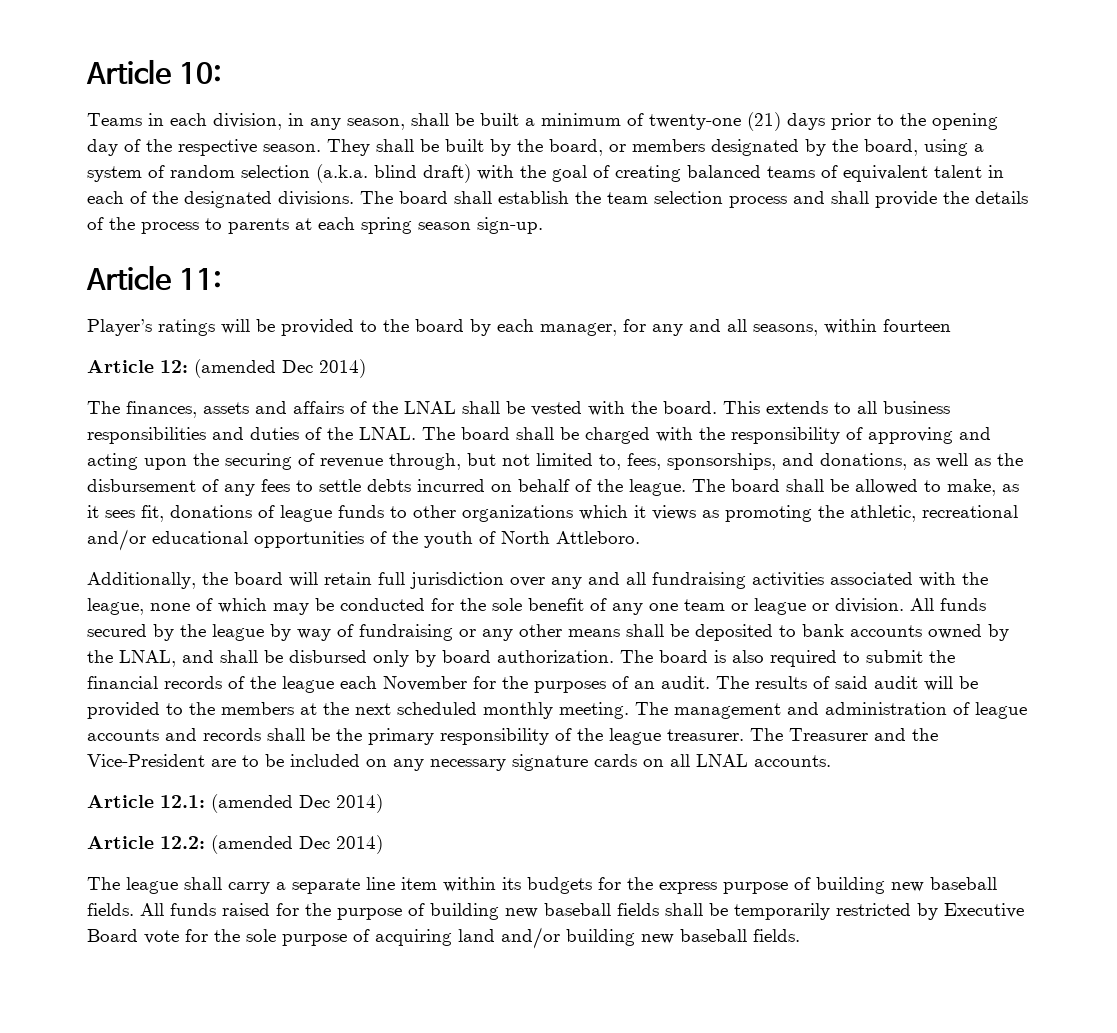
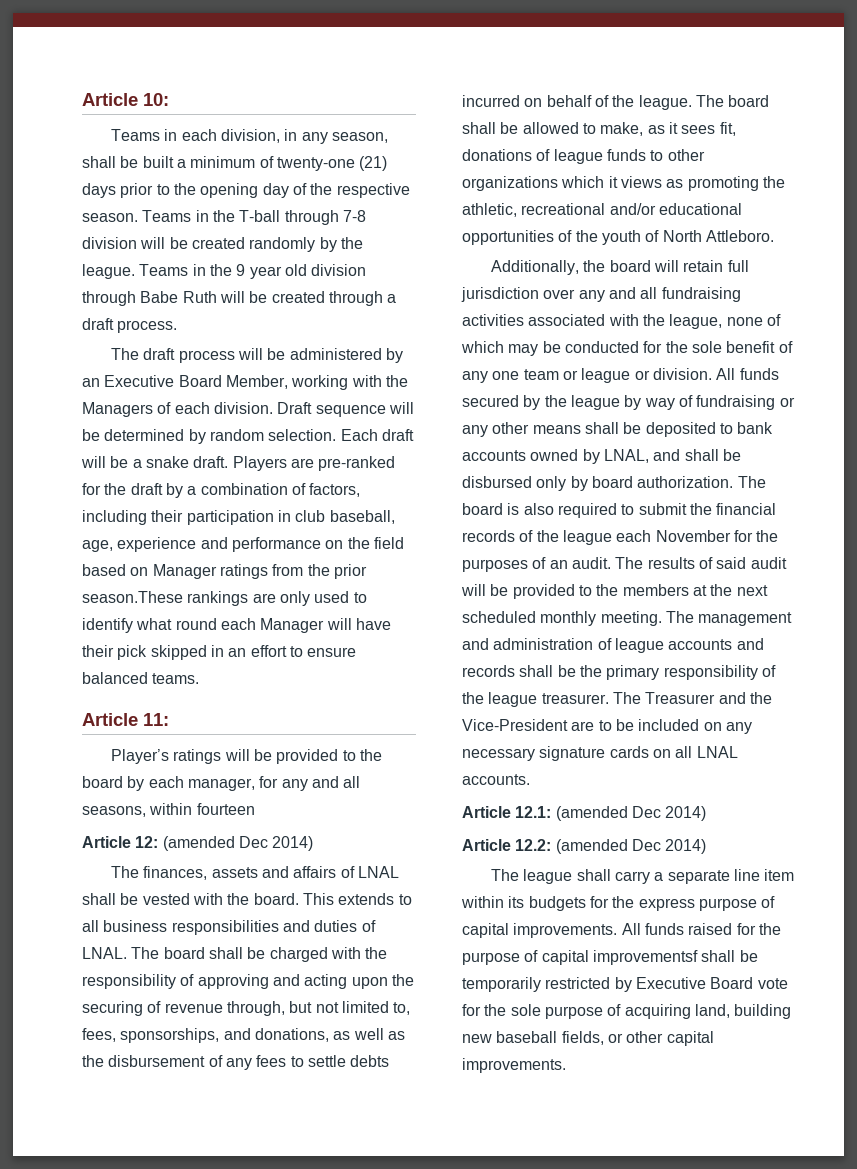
- They shall be built by the board, or members designated by the board, using a system of random selection (a.k.a. blind draft) with the goal of creating balanced teams of equivalent talent in each of the designated divisions. The board shall establish the team selection process and shall provide the details of the process to parents at each spring season sign-up.
+ Teams in the T-ball through 7-8 division will be created randomly by the league. Teams in the 9 year old division through Babe Ruth will be created through a draft process.
+ The draft process will be administered by an Executive Board Member, working with the Managers of each division. Draft sequence will be determined by random selection. Each draft will be a snake draft. Players are pre-ranked for the draft by a combination of factors, including their participation in club baseball, age, experience and performance on the field based on Manager ratings from the prior season.These rankings are only used to identify what round each Manager will have their pick skipped in an effort to ensure balanced teams.
- The finances, assets and affairs of the LNAL shall be vested with the board.
+ The finances, assets and affairs of LNAL shall be vested with the board.
- This extends to all business responsibilities and duties of the LNAL.
+ This extends to all business responsibilities and duties of LNAL.
- All funds secured by the league by way of fundraising or any other means shall be deposited to bank accounts owned by the LNAL, and shall be disbursed only by board authorization.
+ All funds secured by the league by way of fundraising or any other means shall be deposited to bank accounts owned by LNAL, and shall be disbursed only by board authorization.
- The league shall carry a separate line item within its budgets for the express purpose of building new baseball fields.
+ The league shall carry a separate line item within its budgets for the express purpose of capital improvements.
- All funds raised for the purpose of building new baseball fields shall be temporarily restricted by Executive Board vote for the sole purpose of acquiring land and/or building new baseball fields.
+ All funds raised for the purpose of capital improvementsf shall be temporarily restricted by Executive Board vote for the sole purpose of acquiring land, building new baseball fields, or other capital improvements.

